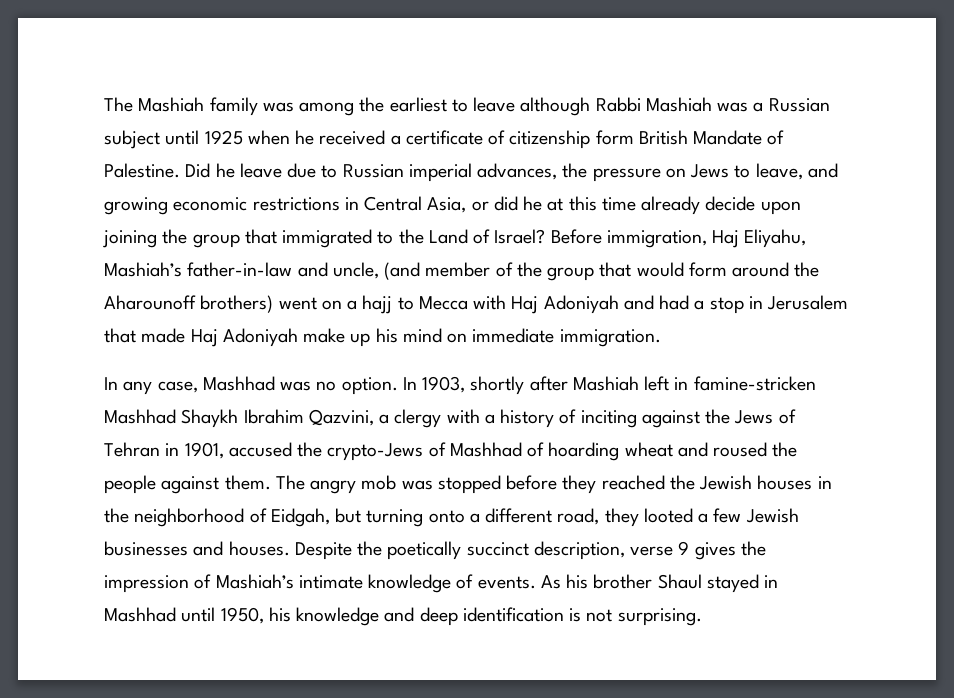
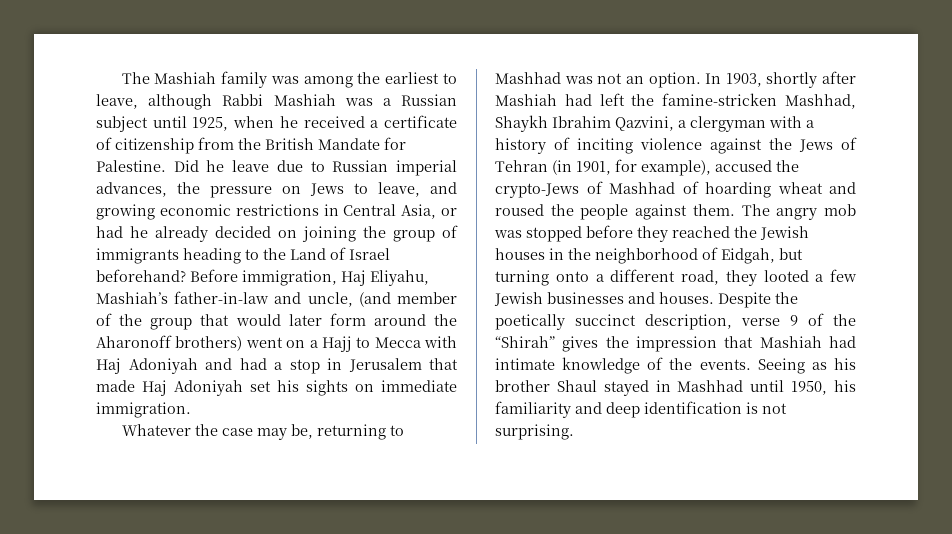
- The Mashiah family was among the earliest to leave although Rabbi Mashiah was a Russian subject until 1925 when he received a certificate of citizenship form British Mandate of Palestine.
+ The Mashiah family was among the earliest to leave, although Rabbi Mashiah was a Russian subject until 1925, when he received a certificate of citizenship from the British Mandate for Palestine.
- Did he leave due to Russian imperial advances, the pressure on Jews to leave, and growing economic restrictions in Central Asia, or did he at this time already decide upon joining the group that immigrated to the Land of Israel?
+ Did he leave due to Russian imperial advances, the pressure on Jews to leave, and growing economic restrictions in Central Asia, or had he already decided on joining the group of immigrants heading to the Land of Israel beforehand?
- Before immigration, Haj Eliyahu, Mashiah’s father-in-law and uncle, (and member of the group that would form around the Aharounoff brothers) went on a hajj to Mecca with Haj Adoniyah and had a stop in Jerusalem that made Haj Adoniyah make up his mind on immediate immigration.
+ Before immigration, Haj Eliyahu, Mashiah’s father-in-law and uncle, (and member of the group that would later form around the Aharonoff brothers) went on a Hajj to Mecca with Haj Adoniyah and had a stop in Jerusalem that made Haj Adoniyah set his sights on immediate immigration.
- In any case, Mashhad was no option.
+ Whatever the case may be, returning to Mashhad was not an option.
- In 1903, shortly after Mashiah left in famine-stricken Mashhad Shaykh Ibrahim Qazvini, a clergy with a history of inciting against the Jews of Tehran in 1901, accused the crypto-Jews of Mashhad of hoarding wheat and roused the people against them.
+ In 1903, shortly after Mashiah had left the famine-stricken Mashhad, Shaykh Ibrahim Qazvini, a clergyman with a history of inciting violence against the Jews of Tehran (in 1901, for example), accused the crypto-Jews of Mashhad of hoarding wheat and roused the people against them.
- Despite the poetically succinct description, verse 9 gives the impression of Mashiah’s intimate knowledge of events. As his brother Shaul stayed in Mashhad until 1950, his knowledge and deep identification is not surprising.
+ Despite the poetically succinct description, verse 9 of the “Shirah” gives the impression that Mashiah had intimate knowledge of the events. Seeing as his brother Shaul stayed in Mashhad until 1950, his familiarity and deep identification is not surprising.

